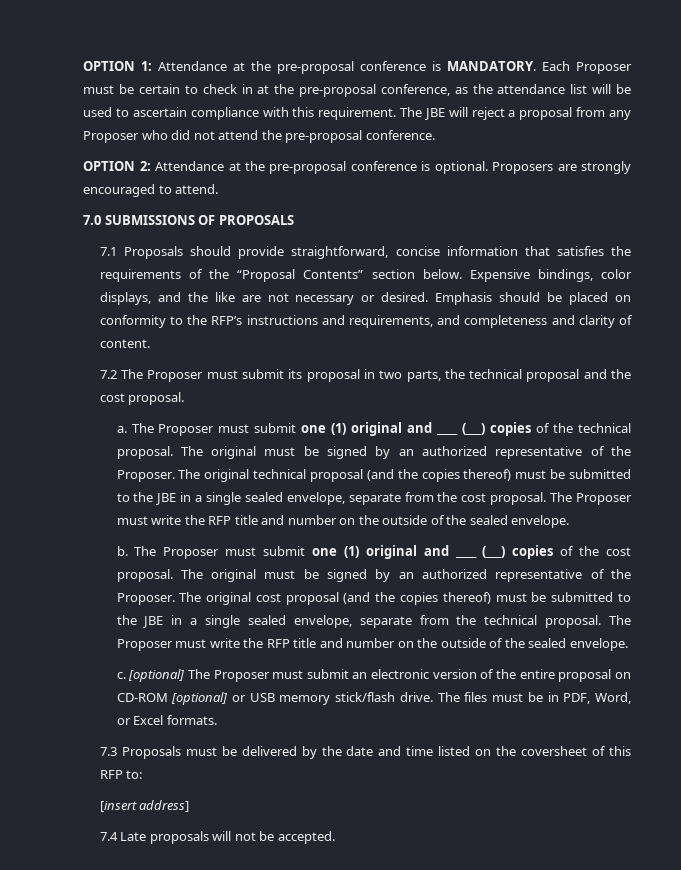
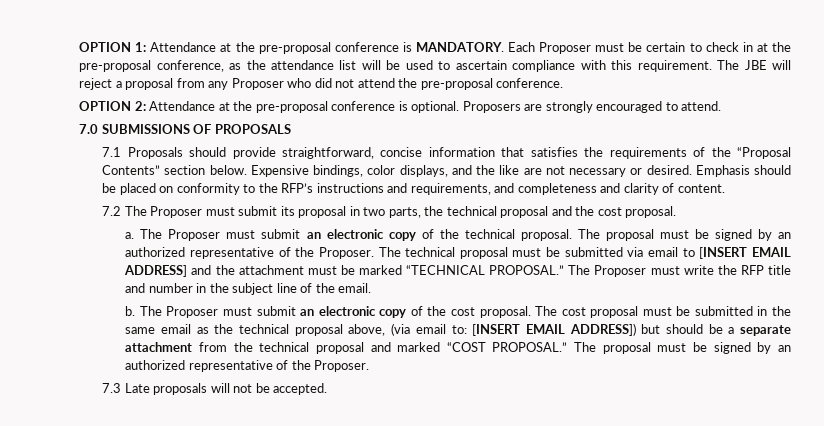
- The Proposer must submit one (1) original and ____ (___) copies of the technical proposal. The original must be signed by an authorized representative of the Proposer.
+ The Proposer must submit an electronic copy of the technical proposal. The proposal must be signed by an authorized representative of the Proposer.
- The original technical proposal (and the copies thereof) must be submitted to the JBE in a single sealed envelope, separate from the cost proposal. The Proposer must write the RFP title and number on the outside of the sealed envelope.
+ The technical proposal must be submitted via email to [INSERT EMAIL ADDRESS] and the attachment must be marked “TECHNICAL PROPOSAL.” The Proposer must write the RFP title and number in the subject line of the email.
- The Proposer must submit one (1) original and ____ (___) copies of the cost proposal.
+ The Proposer must submit an electronic copy of the cost proposal.
- The original must be signed by an authorized representative of the Proposer. The original cost proposal (and the copies thereof) must be submitted to the JBE in a single sealed envelope, separate from the technical proposal. The Proposer must write the RFP title and number on the outside of the sealed envelope.
- c. [optional] The Proposer must submit an electronic version of the entire proposal on CD-ROM [optional] or USB memory stick/flash drive. The files must be in PDF, Word, or Excel formats.
- 7.3 Proposals must be delivered by the date and time listed on the coversheet of this RFP to:
- [insert address]
- 7.4 Late proposals will not be accepted.
+ The cost proposal must be submitted in the same email as the technical proposal above, (via email to: [INSERT EMAIL ADDRESS]) but should be a separate attachment from the technical proposal and marked “COST PROPOSAL.” The proposal must be signed by an authorized representative of the Proposer.
+ 7.3 Late proposals will not be accepted.

